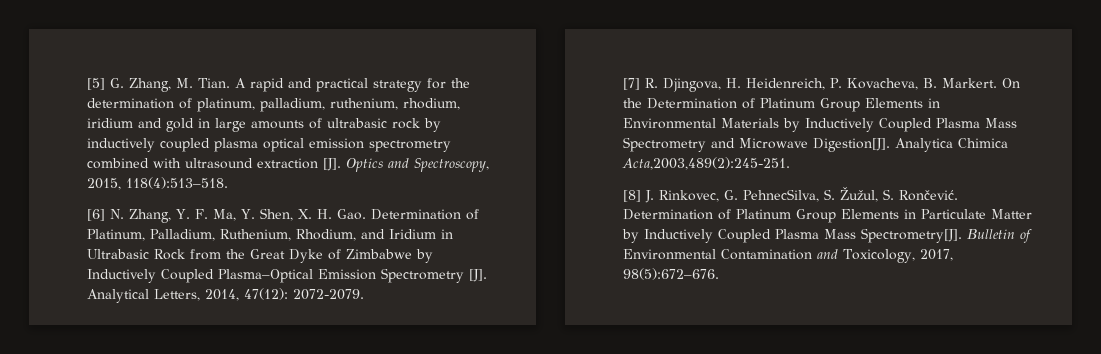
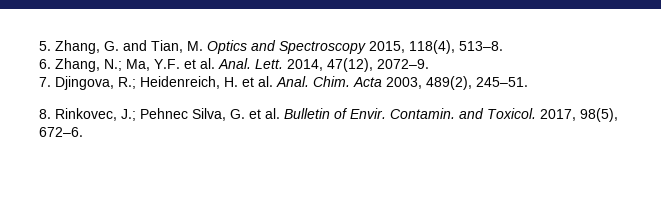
- [5] G. Zhang, M. Tian. A rapid and practical strategy for the determination of platinum, palladium, ruthenium, rhodium, iridium and gold in large amounts of ultrabasic rock by inductively coupled plasma optical emission spectrometry combined with ultrasound extraction [J]. Optics and Spectroscopy, 2015, 118(4):513–518.
- [6] N. Zhang, Y. F. Ma, Y. Shen, X. H. Gao. Determination of Platinum, Palladium, Ruthenium, Rhodium, and Iridium in Ultrabasic Rock from the Great Dyke of Zimbabwe by Inductively Coupled Plasma–Optical Emission Spectrometry [J]. Analytical Letters, 2014, 47(12): 2072-2079.
- [7] R. Djingova, H. Heidenreich, P. Kovacheva, B. Markert. On the Determination of Platinum Group Elements in Environmental Materials by Inductively Coupled Plasma Mass Spectrometry and Microwave Digestion[J]. Analytica Chimica Acta,2003,489(2):245-251.
- [8] J. Rinkovec, G. PehnecSilva, S. Žužul, S. Rončević. Determination of Platinum Group Elements in Particulate Matter by Inductively Coupled Plasma Mass Spectrometry[J]. Bulletin of Environmental Contamination and Toxicology, 2017, 98(5):672–676.
+ 5. Zhang, G. and Tian, M. Optics and Spectroscopy 2015, 118(4), 513–8.
+ 6. Zhang, N.; Ma, Y.F. et al. Anal. Lett. 2014, 47(12), 2072–9.
+ 7. Djingova, R.; Heidenreich, H. et al. Anal. Chim. Acta 2003, 489(2), 245–51.
+ 8. Rinkovec, J.; Pehnec Silva, G. et al. Bulletin of Envir. Contamin. and Toxicol. 2017, 98(5), 672–6.

